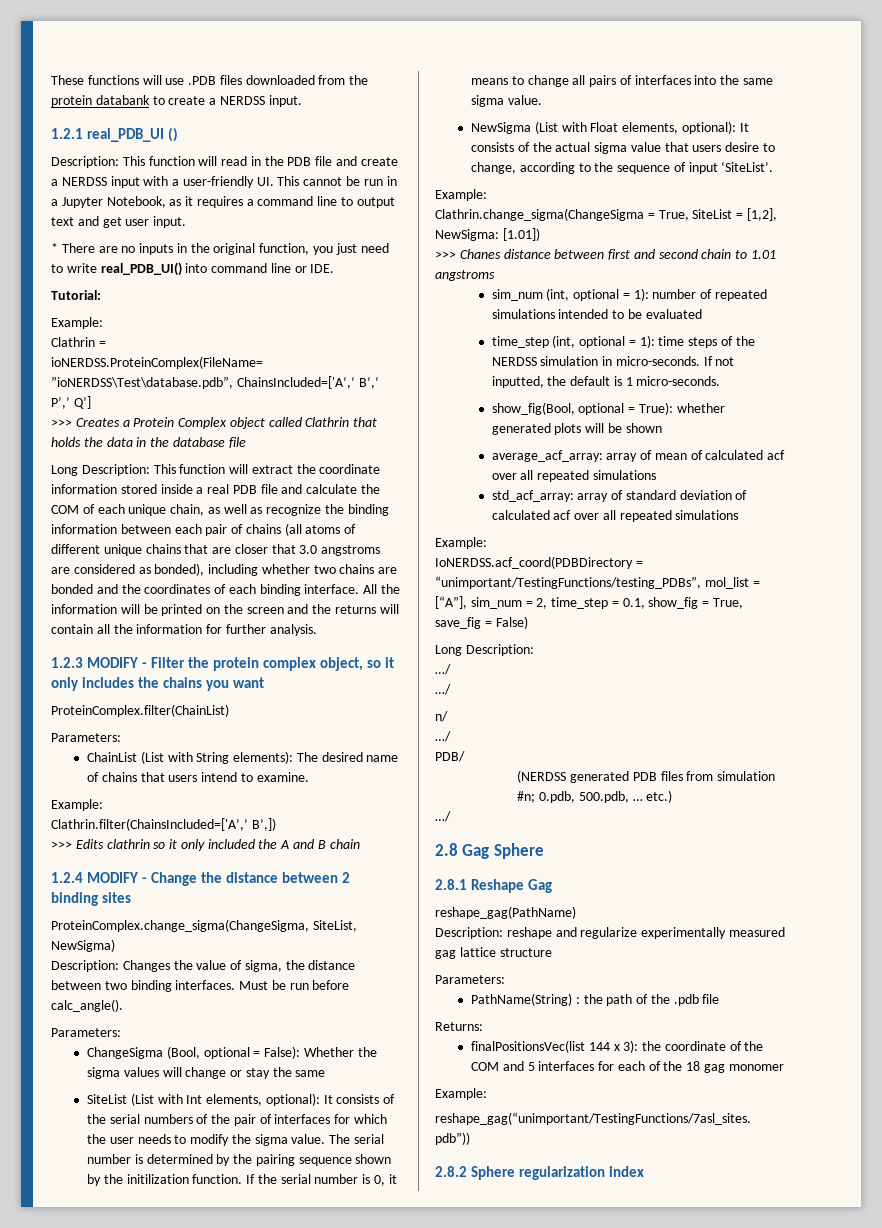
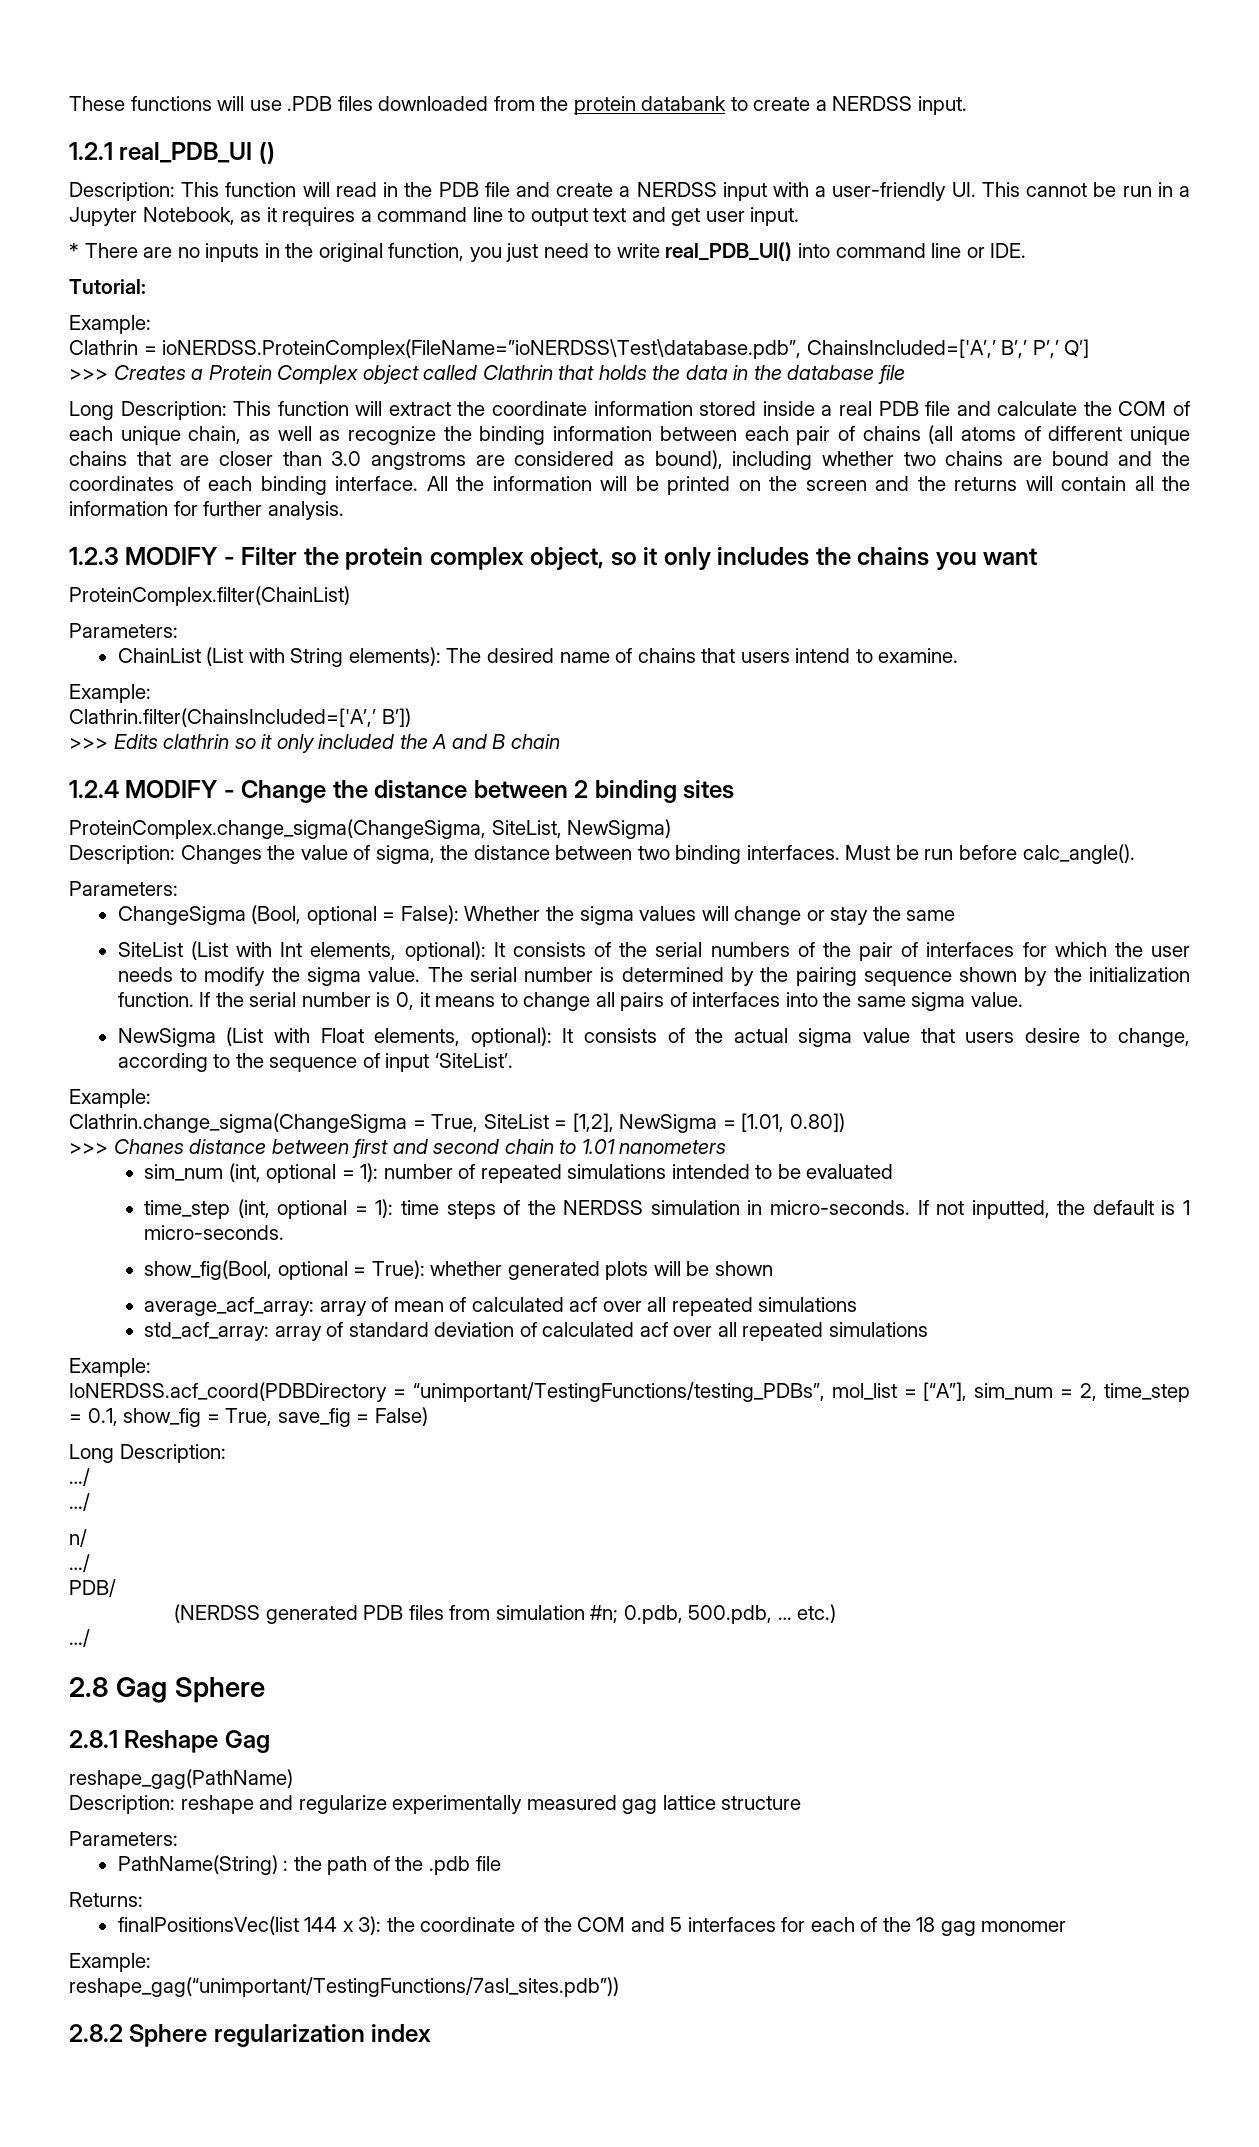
- This function will extract the coordinate information stored inside a real PDB file and calculate the COM of each unique chain, as well as recognize the binding information between each pair of chains (all atoms of different unique chains that are closer that 3.0 angstroms are considered as bonded), including whether two chains are bonded and the coordinates of each binding interface.
+ This function will extract the coordinate information stored inside a real PDB file and calculate the COM of each unique chain, as well as recognize the binding information between each pair of chains (all atoms of different unique chains that are closer than 3.0 angstroms are considered as bound), including whether two chains are bound and the coordinates of each binding interface.
- Clathrin.filter(ChainsIncluded=['A’,’ B’,])
+ Clathrin.filter(ChainsIncluded=['A’,’ B’])
- The serial number is determined by the pairing sequence shown by the initilization function.
+ The serial number is determined by the pairing sequence shown by the initialization function.
- Clathrin.change_sigma(ChangeSigma = True, SiteList = [1,2], NewSigma: [1.01])
+ Clathrin.change_sigma(ChangeSigma = True, SiteList = [1,2], NewSigma = [1.01, 0.80])
- >>> Chanes distance between first and second chain to 1.01 angstroms
+ >>> Chanes distance between first and second chain to 1.01 nanometers

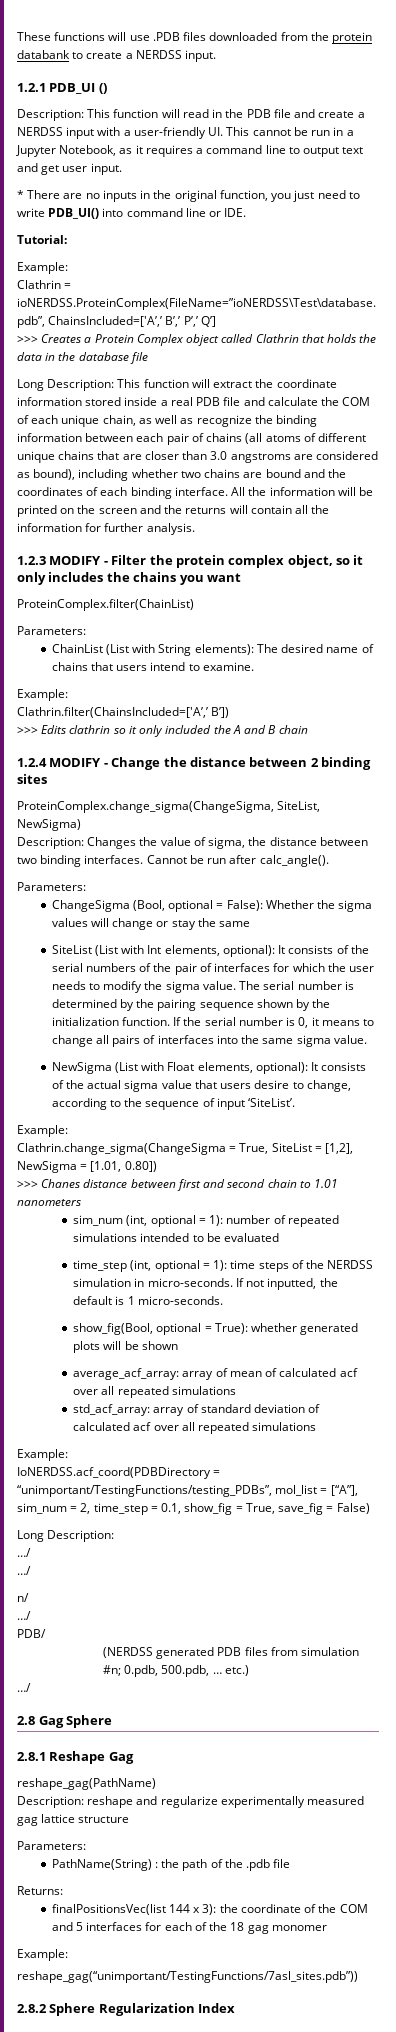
- 1.2.1 real_PDB_UI ()
+ 1.2.1 PDB_UI ()
- * There are no inputs in the original function, you just need to write real_PDB_UI() into command line or IDE.
+ * There are no inputs in the original function, you just need to write PDB_UI() into command line or IDE.
- Must be run before calc_angle().
+ Cannot be run after calc_angle().
- 2.8.2 Sphere regularization index
+ 2.8.2 Sphere Regularization Index

